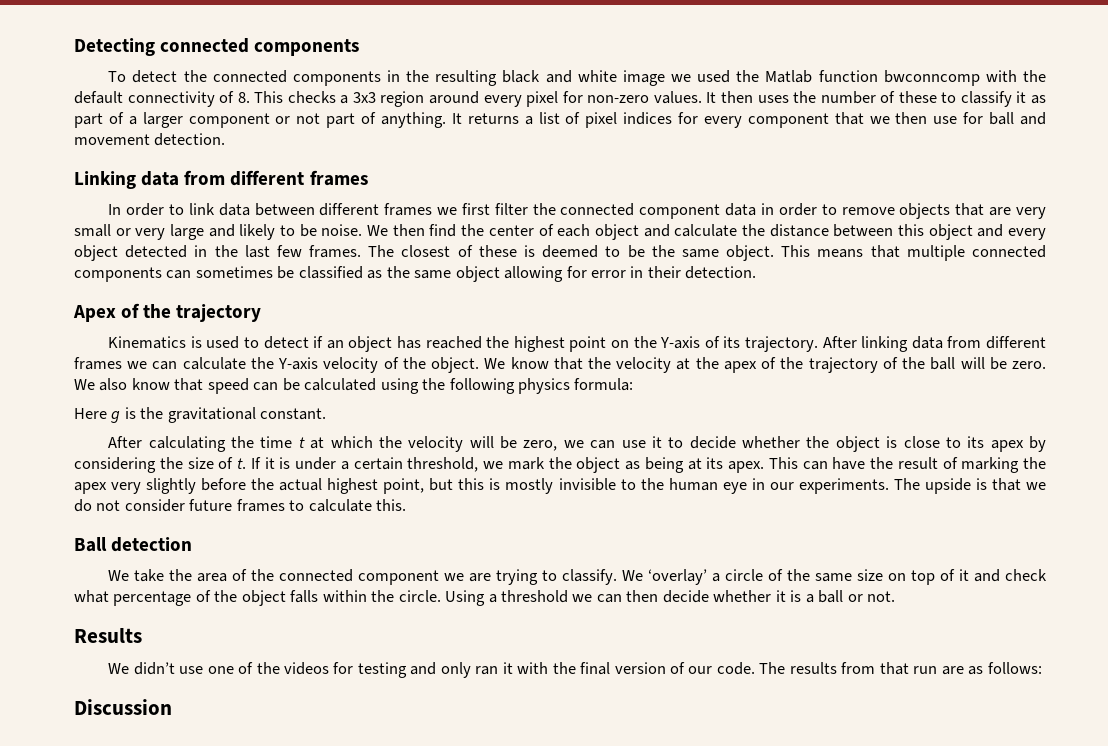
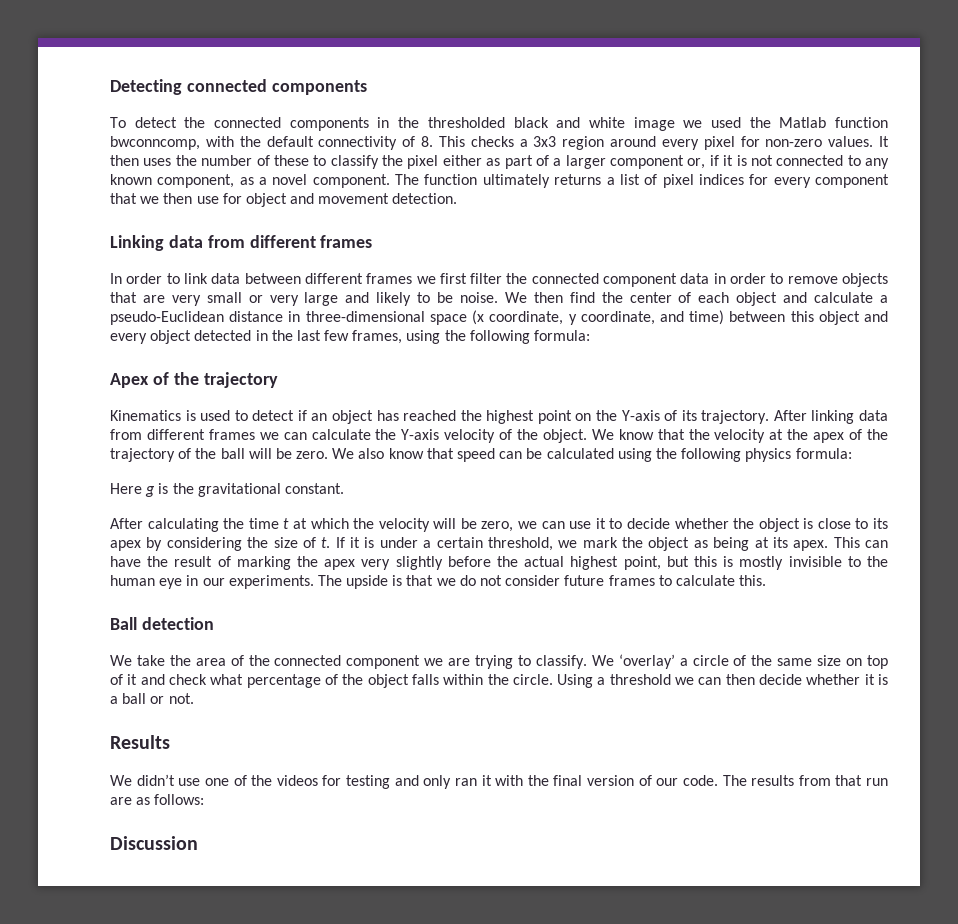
- To detect the connected components in the resulting black and white image we used the Matlab function bwconncomp with the default connectivity of 8. This checks a 3x3 region around every pixel for non-zero values.
+ To detect the connected components in the thresholded black and white image we used the Matlab function bwconncomp, with the default connectivity of 8. This checks a 3x3 region around every pixel for non-zero values.
- It then uses the number of these to classify it as part of a larger component or not part of anything. It returns a list of pixel indices for every component that we then use for ball and movement detection.
+ It then uses the number of these to classify the pixel either as part of a larger component or, if it is not connected to any known component, as a novel component. The function ultimately returns a list of pixel indices for every component that we then use for object and movement detection.
- We then find the center of each object and calculate the distance between this object and every object detected in the last few frames. The closest of these is deemed to be the same object. This means that multiple connected components can sometimes be classified as the same object allowing for error in their detection.
+ We then find the center of each object and calculate a pseudo-Euclidean distance in three-dimensional space (x coordinate, y coordinate, and time) between this object and every object detected in the last few frames, using the following formula:

